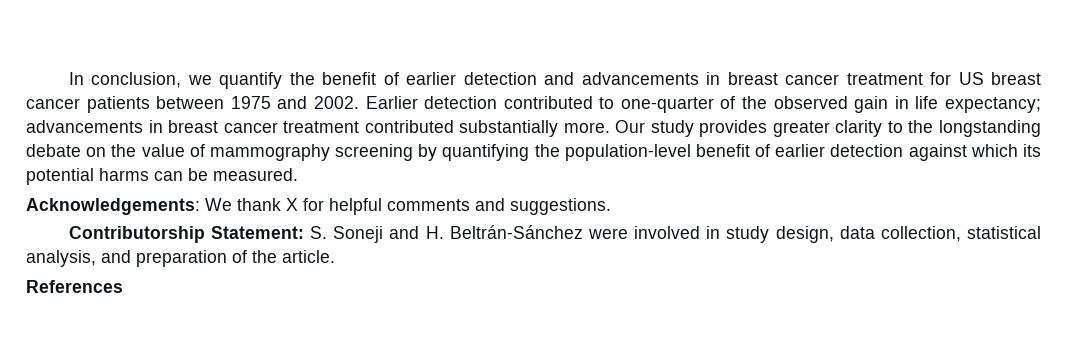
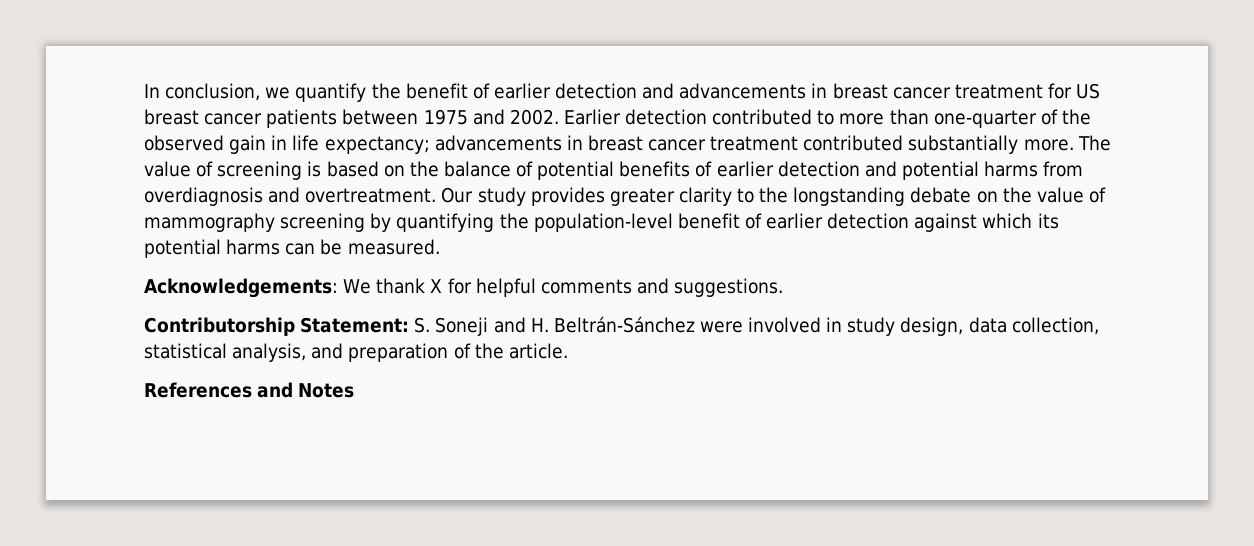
- Earlier detection contributed to one-quarter of the observed gain in life expectancy; advancements in breast cancer treatment contributed substantially more.
+ Earlier detection contributed to more than one-quarter of the observed gain in life expectancy; advancements in breast cancer treatment contributed substantially more.
+ The value of screening is based on the balance of potential benefits of earlier detection and potential harms from overdiagnosis and overtreatment.
- References
+ References and Notes

